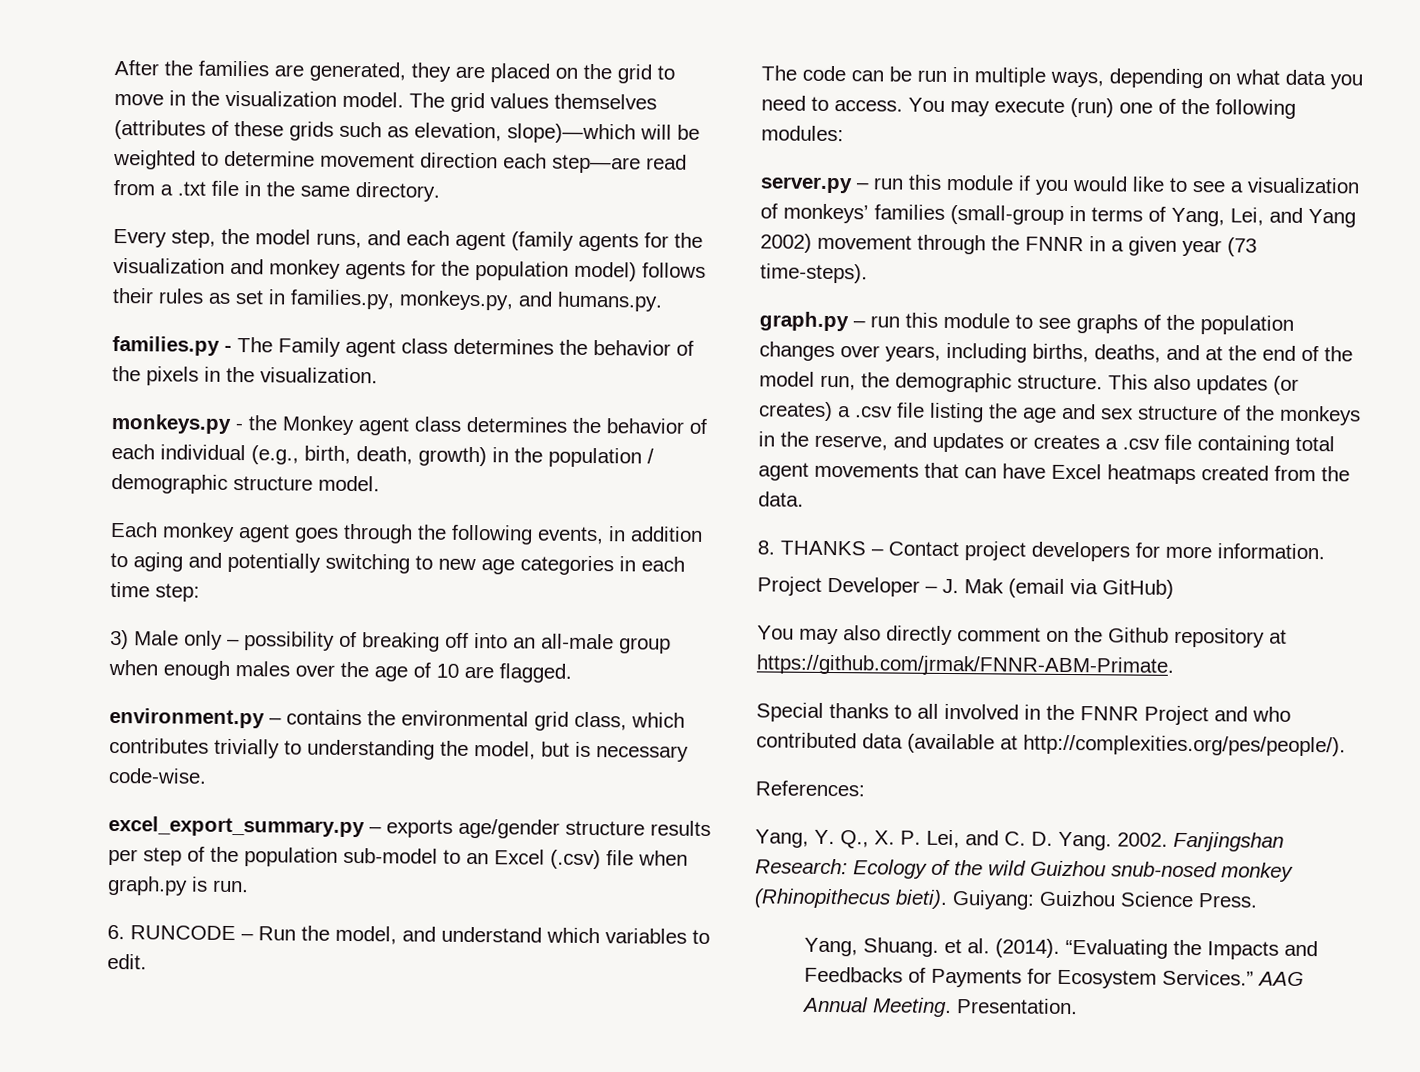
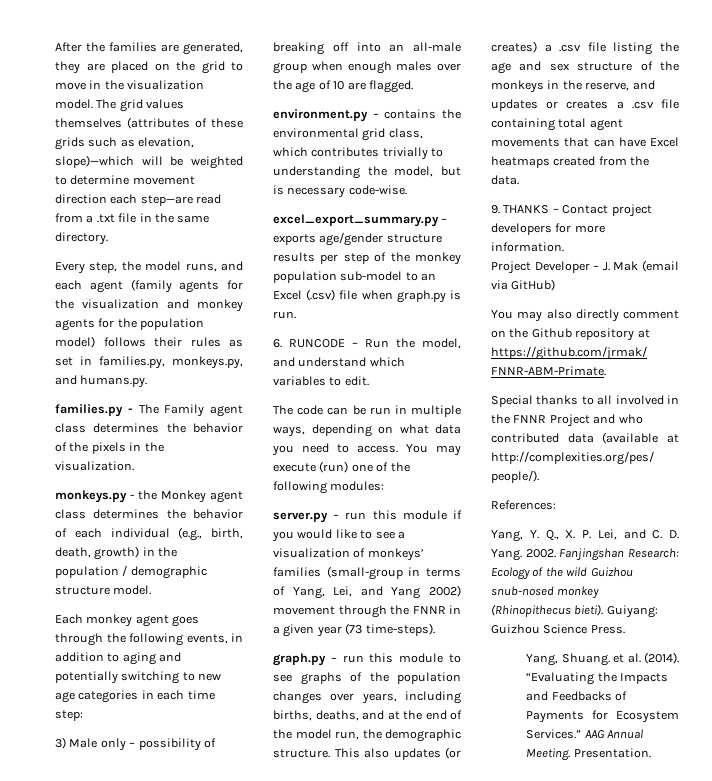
- excel_export_summary.py – exports age/gender structure results per step of the population sub-model to an Excel (.csv) file when graph.py is run.
+ excel_export_summary.py – exports age/gender structure results per step of the monkey population sub-model to an Excel (.csv) file when graph.py is run.
- 8. THANKS – Contact project developers for more information.
+ 9. THANKS – Contact project developers for more information.

